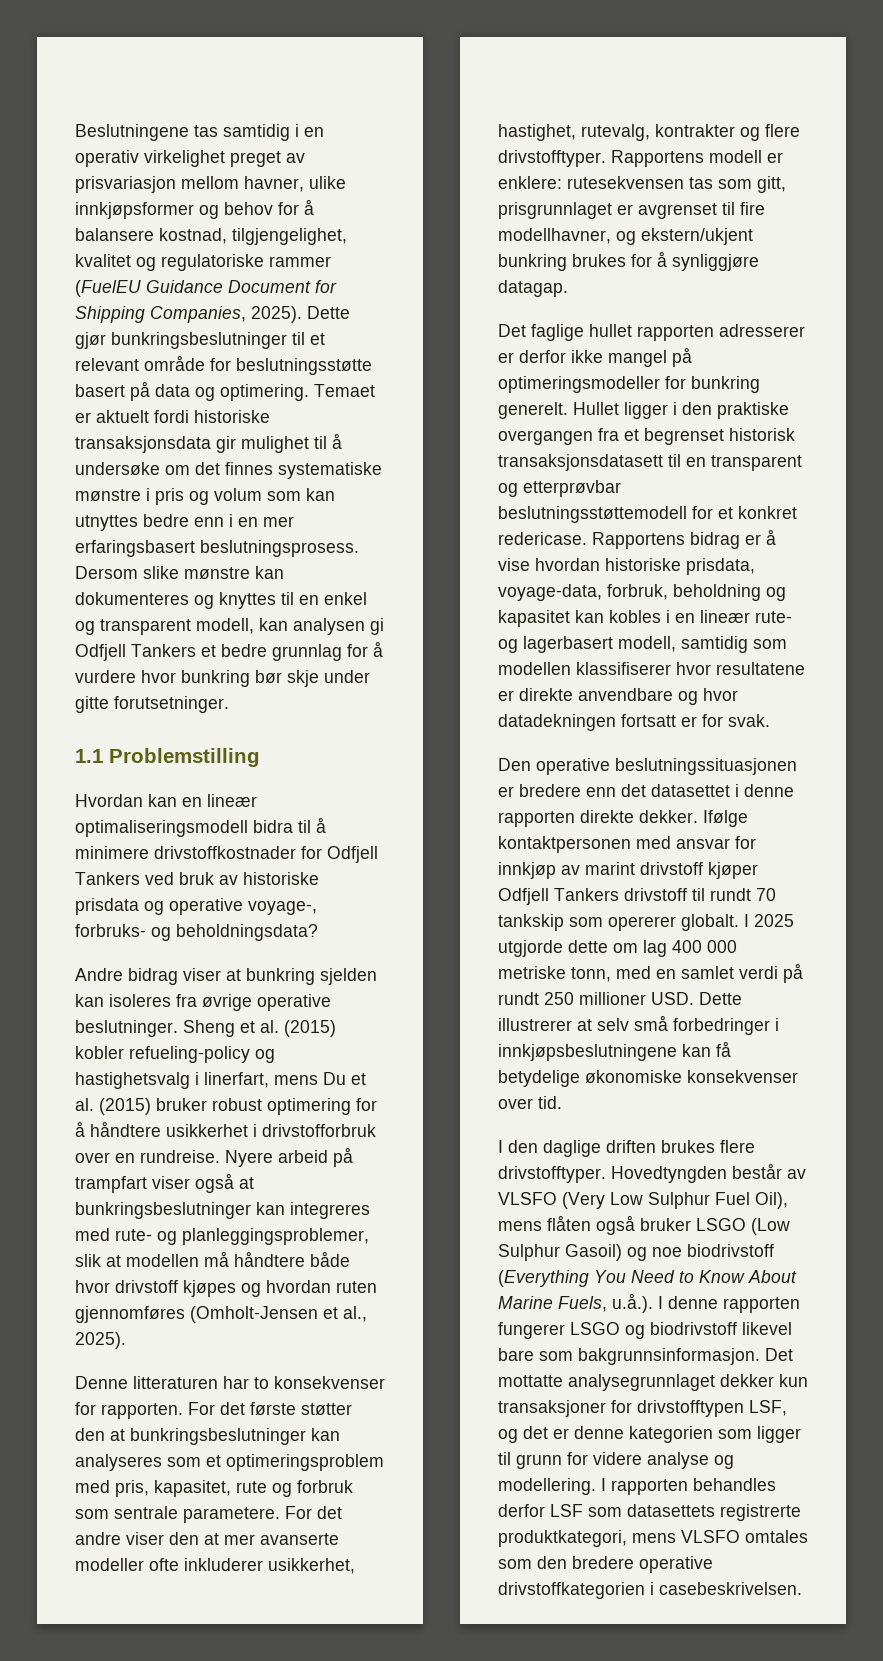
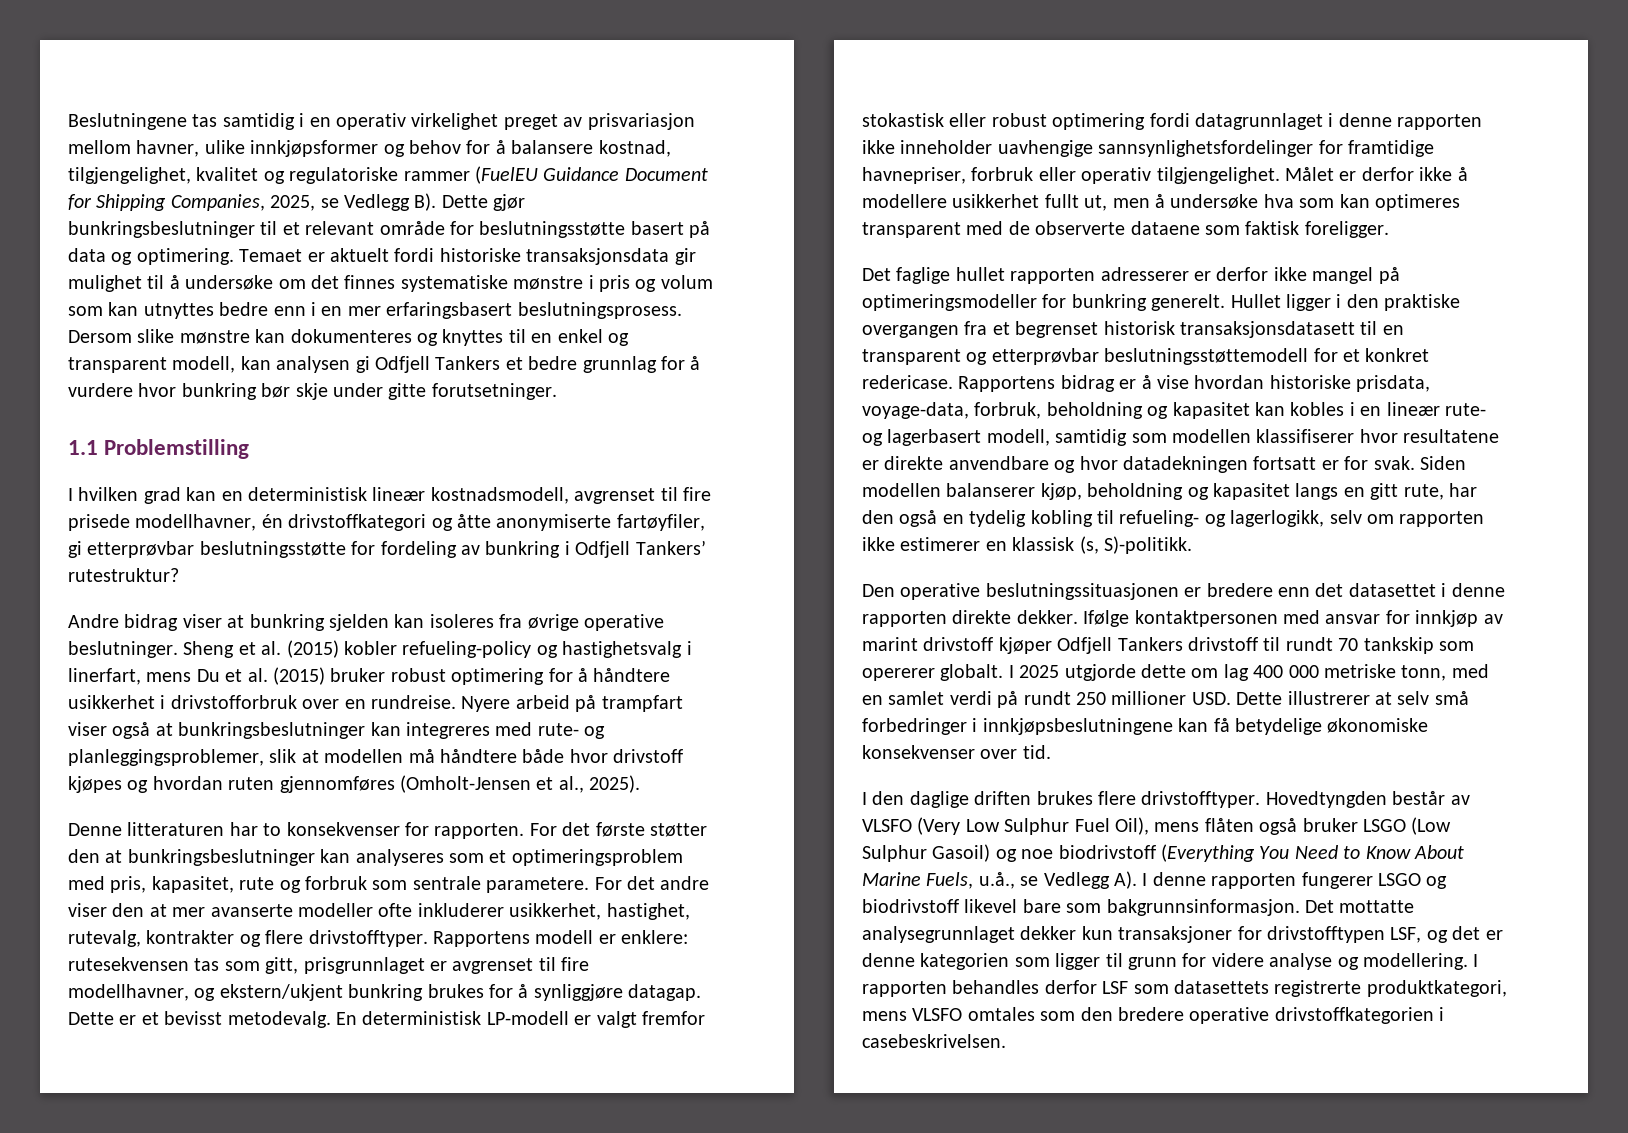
- Beslutningene tas samtidig i en operativ virkelighet preget av prisvariasjon mellom havner, ulike innkjøpsformer og behov for å balansere kostnad, tilgjengelighet, kvalitet og regulatoriske rammer (FuelEU Guidance Document for Shipping Companies, 2025). Dette gjør bunkringsbeslutninger til et relevant område for beslutningsstøtte basert på data og optimering.
+ Beslutningene tas samtidig i en operativ virkelighet preget av prisvariasjon mellom havner, ulike innkjøpsformer og behov for å balansere kostnad, tilgjengelighet, kvalitet og regulatoriske rammer (FuelEU Guidance Document for Shipping Companies, 2025, se Vedlegg B). Dette gjør bunkringsbeslutninger til et relevant område for beslutningsstøtte basert på data og optimering.
- Hvordan kan en lineær optimaliseringsmodell bidra til å minimere drivstoffkostnader for Odfjell Tankers ved bruk av historiske prisdata og operative voyage-, forbruks- og beholdningsdata?
+ I hvilken grad kan en deterministisk lineær kostnadsmodell, avgrenset til fire prisede modellhavner, én drivstoffkategori og åtte anonymiserte fartøyfiler, gi etterprøvbar beslutningsstøtte for fordeling av bunkring i Odfjell Tankers’ rutestruktur?
+ Dette er et bevisst metodevalg. En deterministisk LP-modell er valgt fremfor stokastisk eller robust optimering fordi datagrunnlaget i denne rapporten ikke inneholder uavhengige sannsynlighetsfordelinger for framtidige havnepriser, forbruk eller operativ tilgjengelighet. Målet er derfor ikke å modellere usikkerhet fullt ut, men å undersøke hva som kan optimeres transparent med de observerte dataene som faktisk foreligger.
+ Siden modellen balanserer kjøp, beholdning og kapasitet langs en gitt rute, har den også en tydelig kobling til refueling- og lagerlogikk, selv om rapporten ikke estimerer en klassisk (s, S)-politikk.
- Hovedtyngden består av VLSFO (Very Low Sulphur Fuel Oil), mens flåten også bruker LSGO (Low Sulphur Gasoil) og noe biodrivstoff (Everything You Need to Know About Marine Fuels, u.å.). I denne rapporten fungerer LSGO og biodrivstoff likevel bare som bakgrunnsinformasjon.
+ Hovedtyngden består av VLSFO (Very Low Sulphur Fuel Oil), mens flåten også bruker LSGO (Low Sulphur Gasoil) og noe biodrivstoff (Everything You Need to Know About Marine Fuels, u.å., se Vedlegg A). I denne rapporten fungerer LSGO og biodrivstoff likevel bare som bakgrunnsinformasjon.

